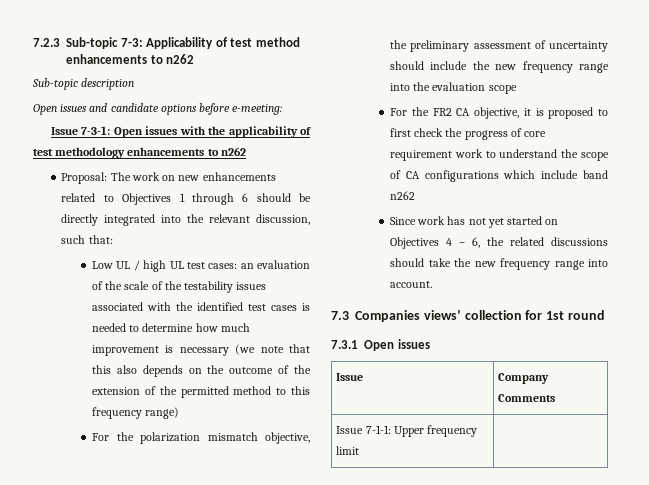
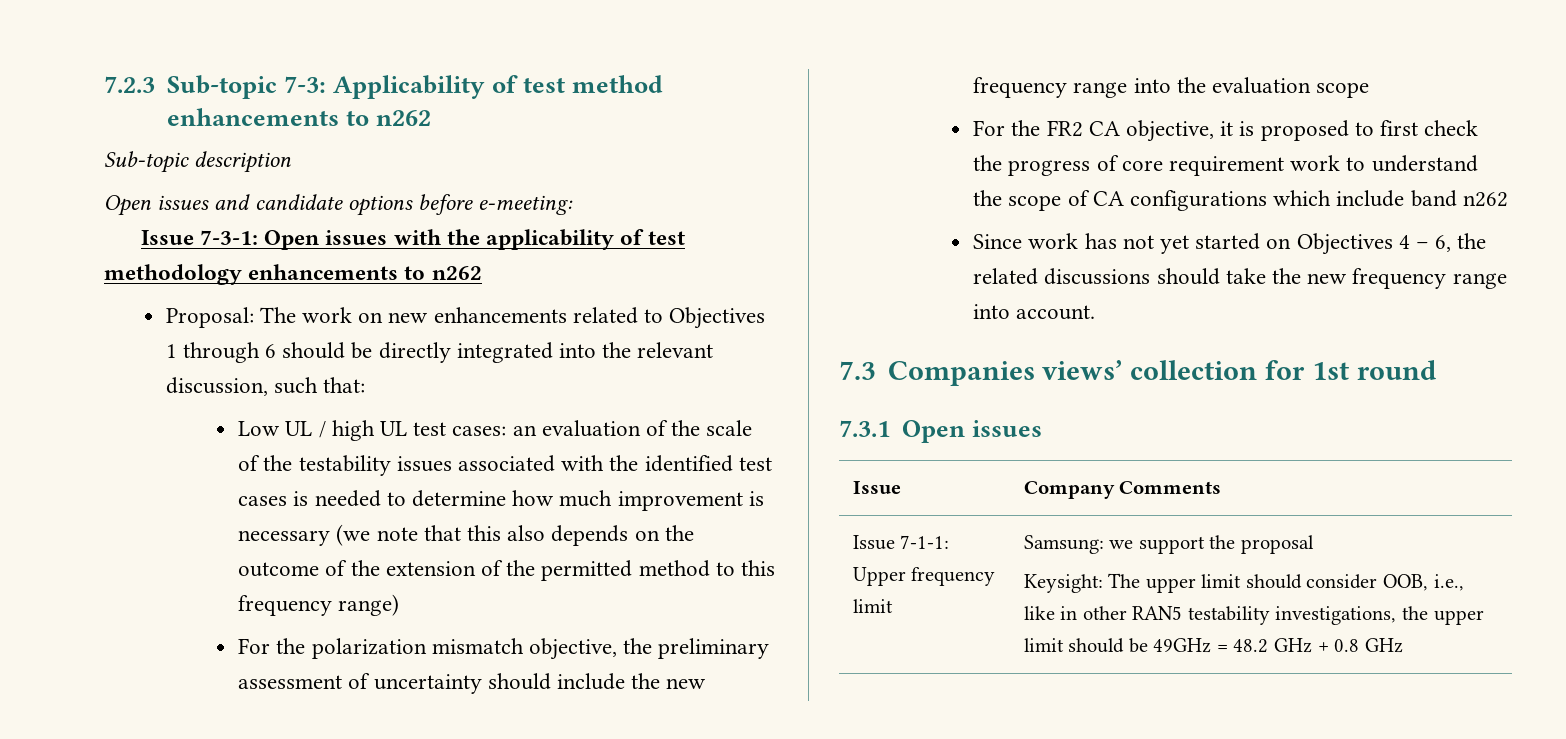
- Issue 7-1-1: Upper frequency limit |
+ Issue 7-1-1: Upper frequency limit | Samsung: we support the proposal
+ Keysight: The upper limit should consider OOB, i.e., like in other RAN5 testability investigations, the upper limit should be 49GHz = 48.2 GHz + 0.8 GHz

